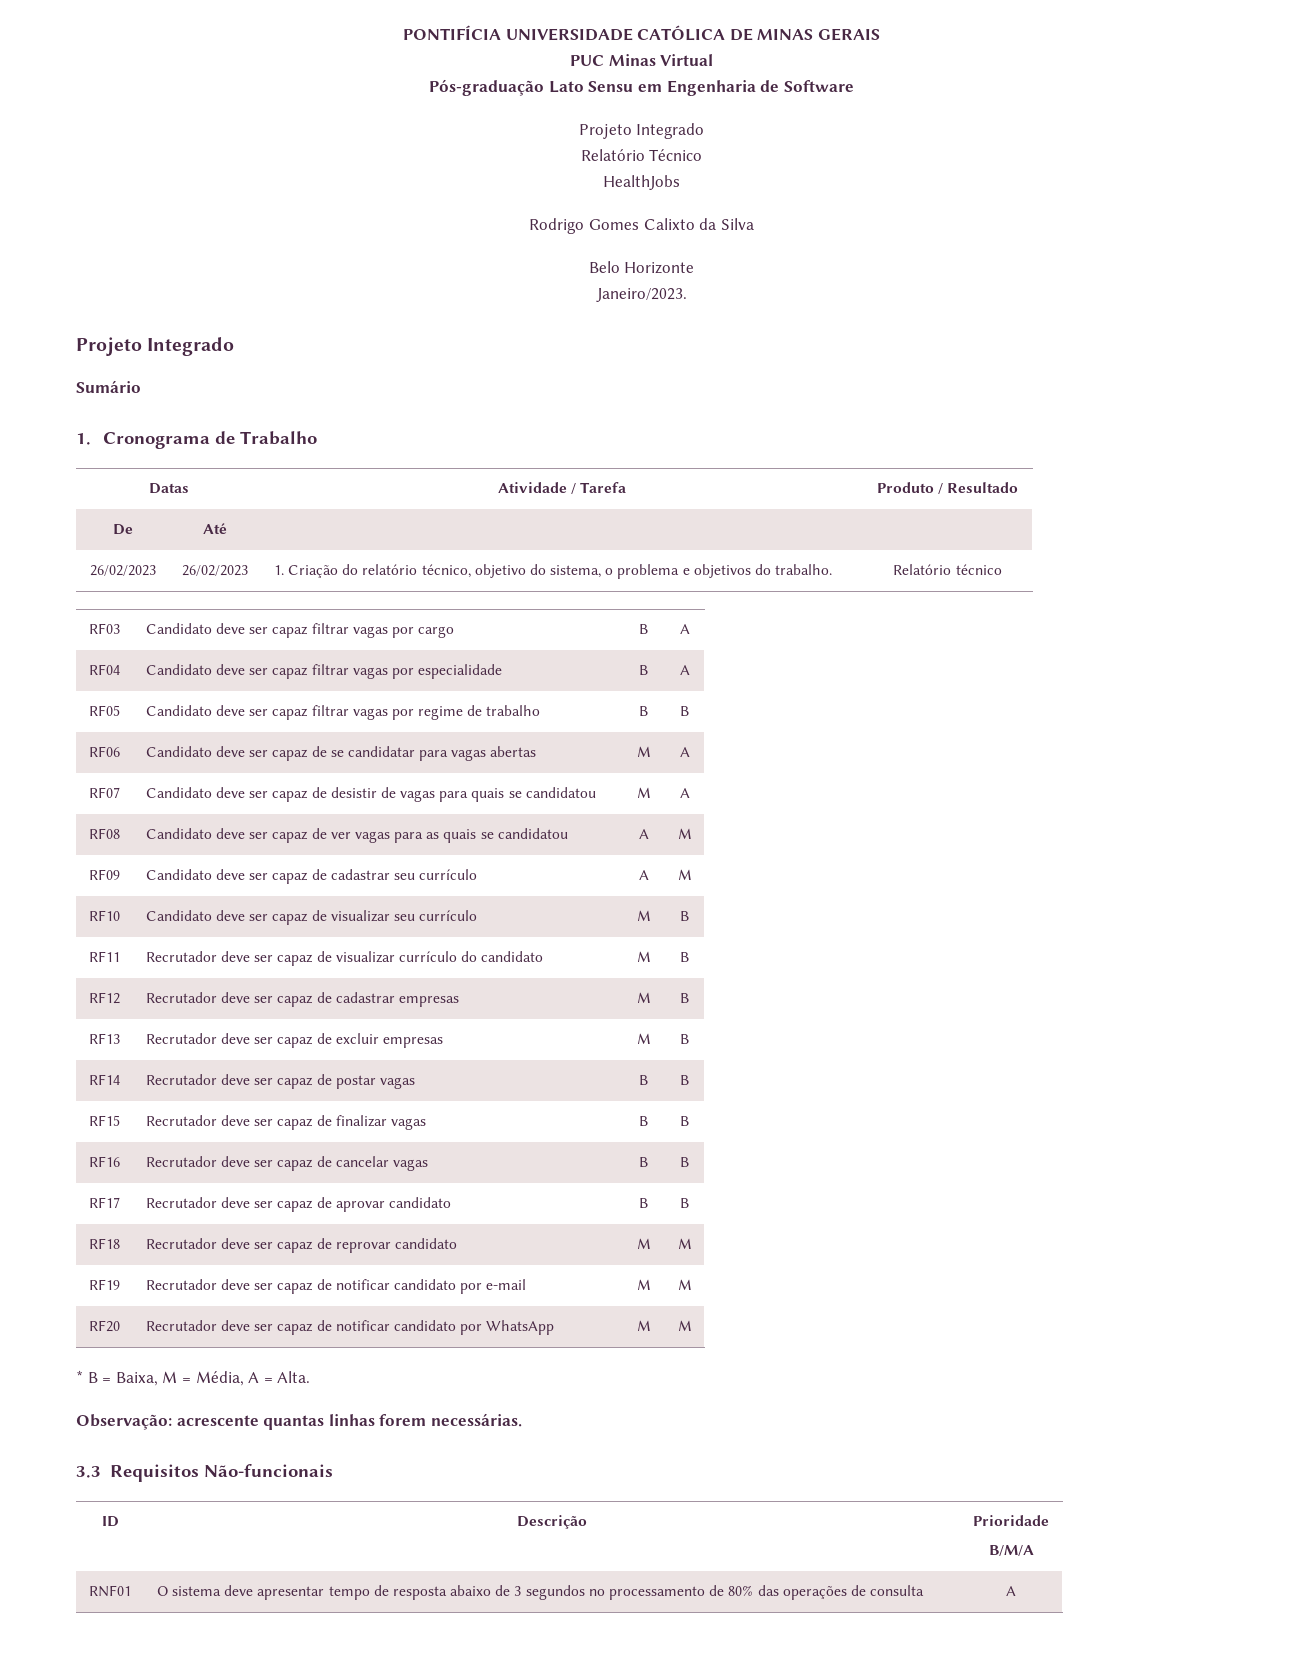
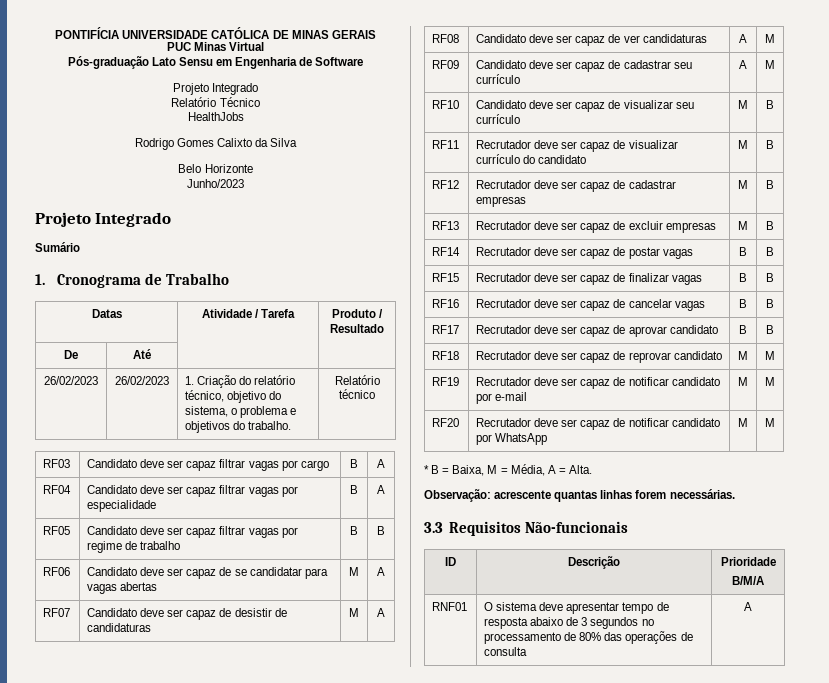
- Janeiro/2023.
+ Junho/2023
- RF07 | Candidato deve ser capaz de desistir de vagas para quais se candidatou | M | A
+ RF07 | Candidato deve ser capaz de desistir de candidaturas | M | A
- RF08 | Candidato deve ser capaz de ver vagas para as quais se candidatou | A | M
+ RF08 | Candidato deve ser capaz de ver candidaturas | A | M

